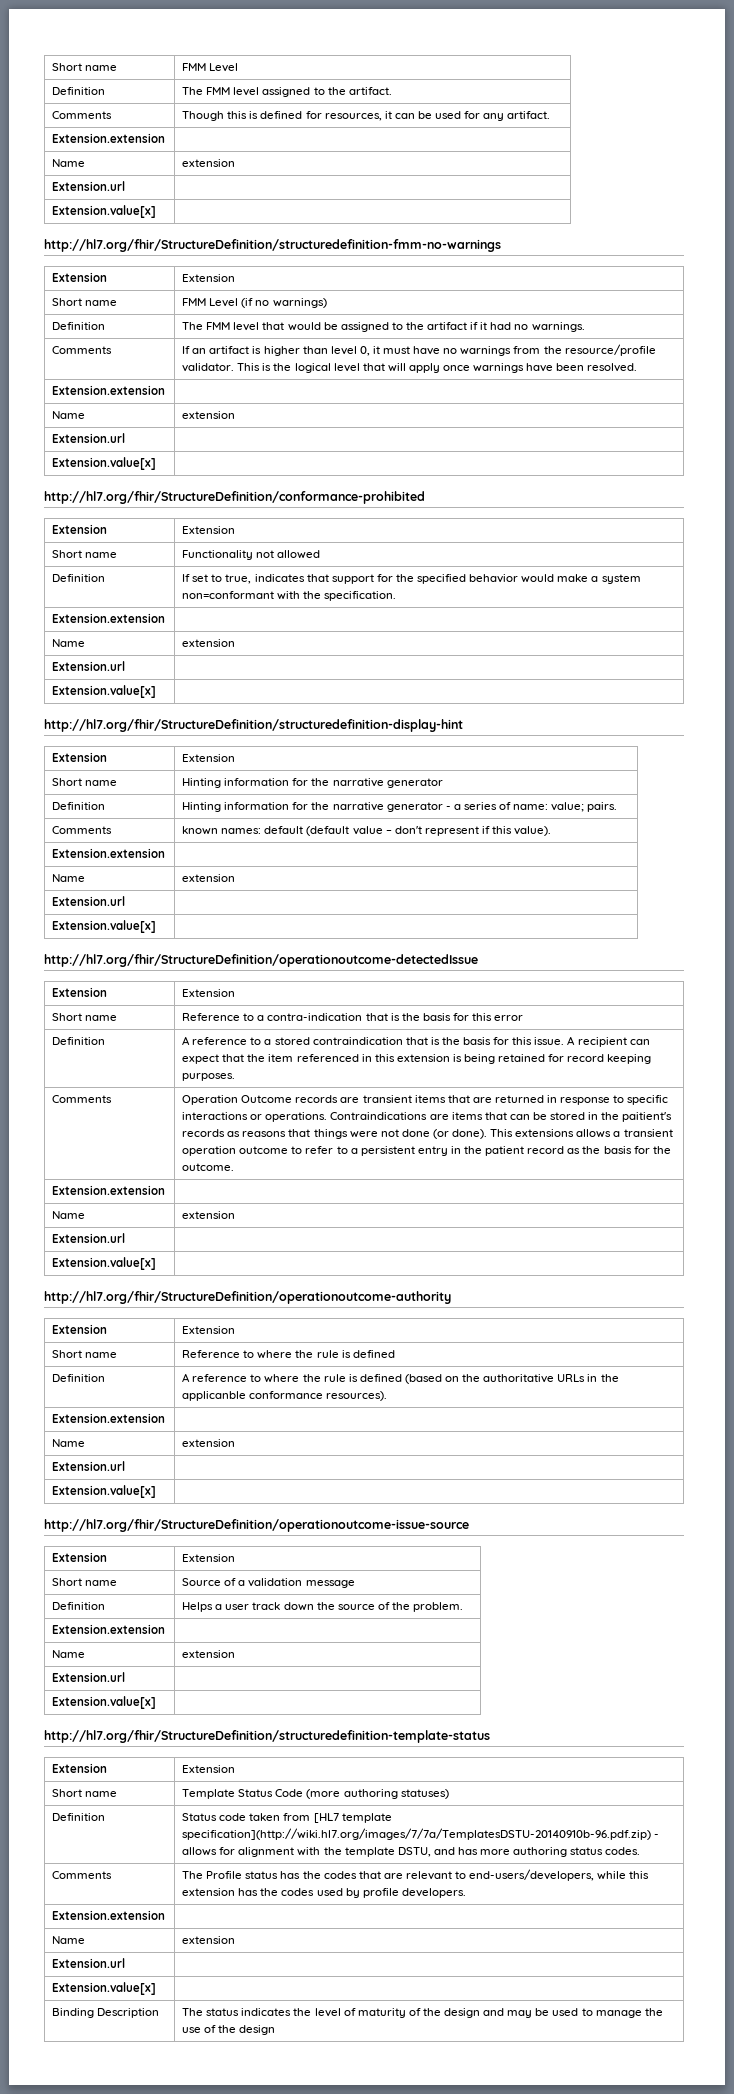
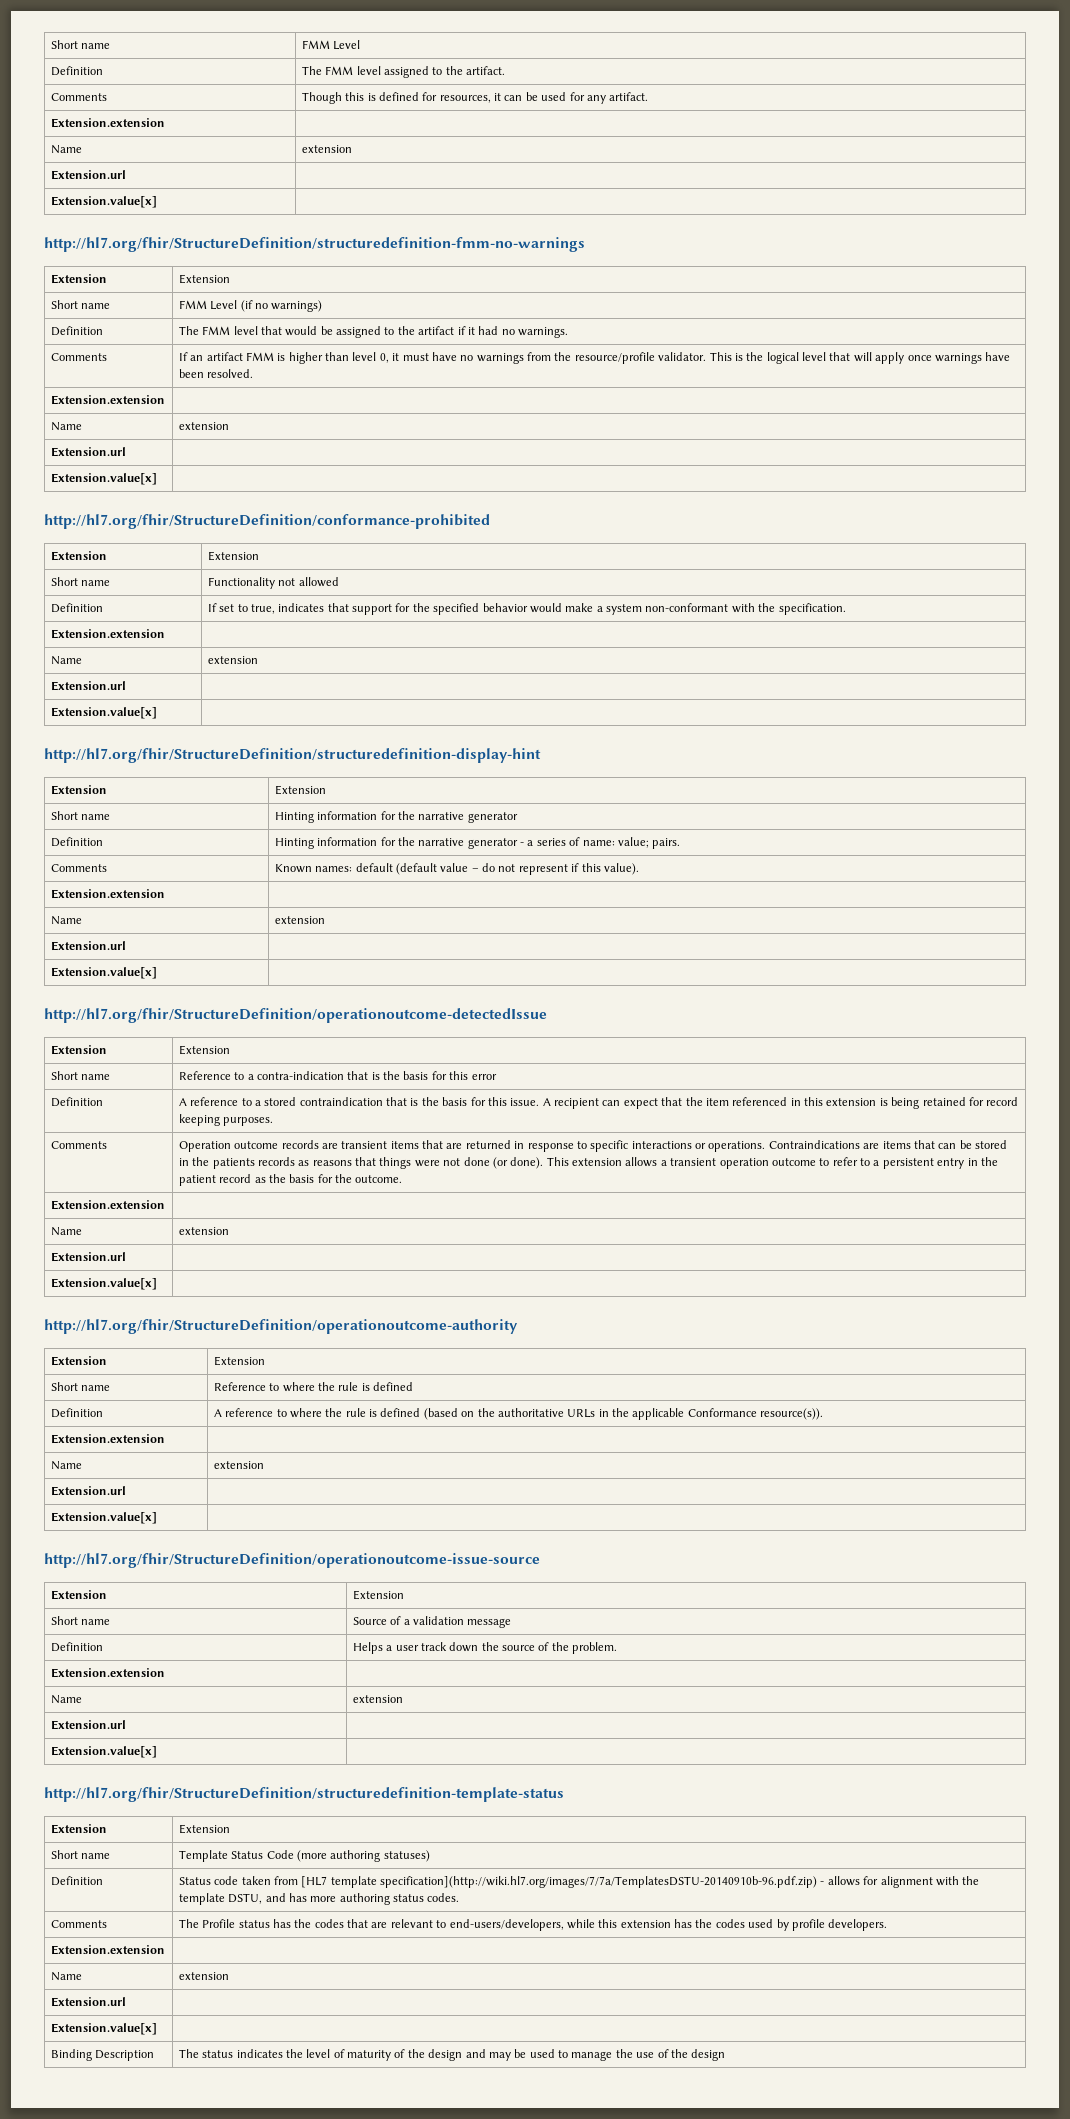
- Comments | If an artifact is higher than level 0, it must have no warnings from the resource/profile validator. This is the logical level that will apply once warnings have been resolved.
+ Comments | If an artifact FMM is higher than level 0, it must have no warnings from the resource/profile validator. This is the logical level that will apply once warnings have been resolved.
- Definition | If set to true, indicates that support for the specified behavior would make a system non=conformant with the specification.
+ Definition | If set to true, indicates that support for the specified behavior would make a system non-conformant with the specification.
- Comments | known names: default (default value – don't represent if this value).
+ Comments | Known names: default (default value – do not represent if this value).
- Operation Outcome records are transient items that are returned in response to specific interactions or operations.
+ Operation outcome records are transient items that are returned in response to specific interactions or operations.
- Contraindications are items that can be stored in the paitient's records as reasons that things were not done (or done).
+ Contraindications are items that can be stored in the patients records as reasons that things were not done (or done).
- This extensions allows a transient operation outcome to refer to a persistent entry in the patient record as the basis for the outcome.
+ This extension allows a transient operation outcome to refer to a persistent entry in the patient record as the basis for the outcome.
- Definition | A reference to where the rule is defined (based on the authoritative URLs in the applicanble conformance resources).
+ Definition | A reference to where the rule is defined (based on the authoritative URLs in the applicable Conformance resource(s)).

